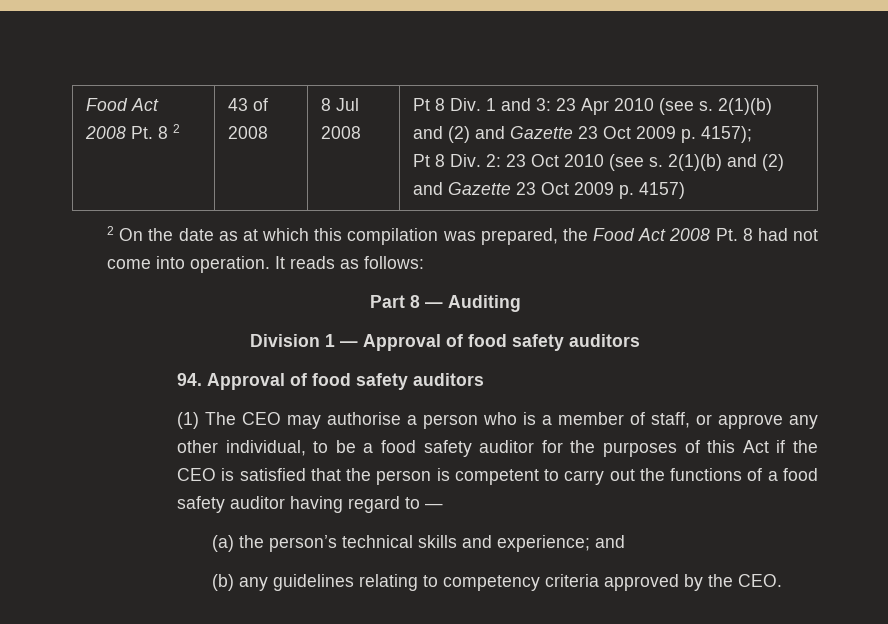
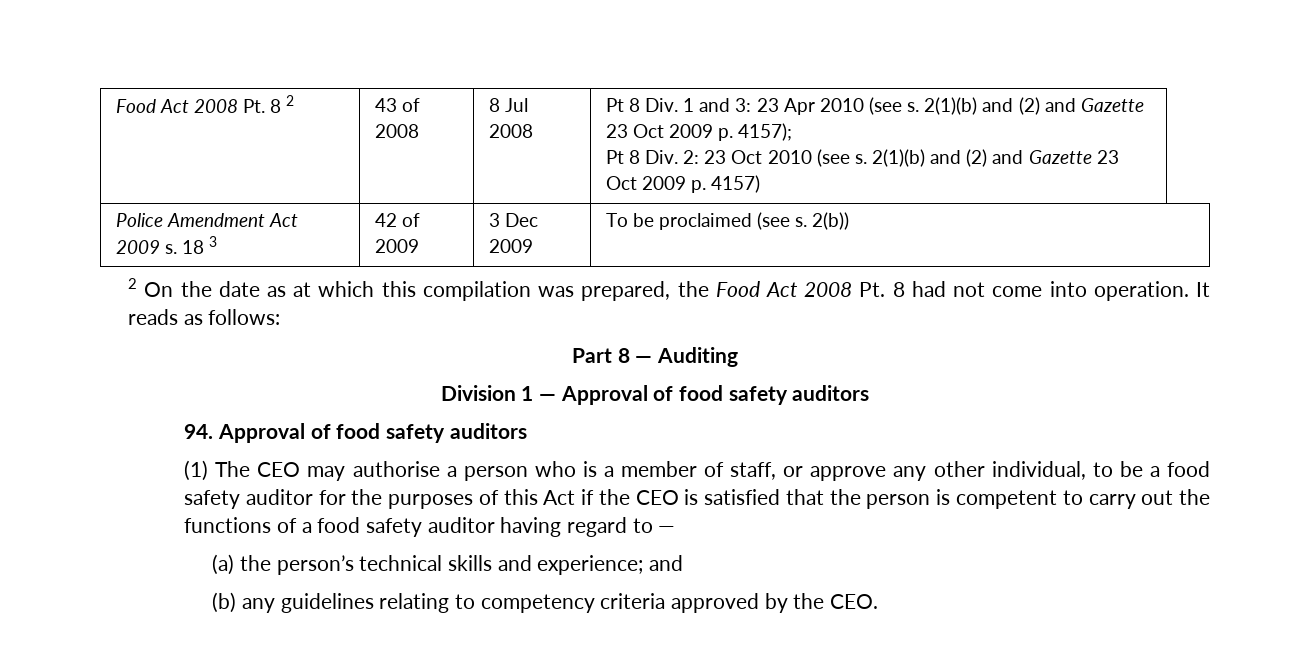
+ Police Amendment Act 2009 s. 18 3 | 42 of 2009 | 3 Dec 2009 | To be proclaimed (see s. 2(b))

